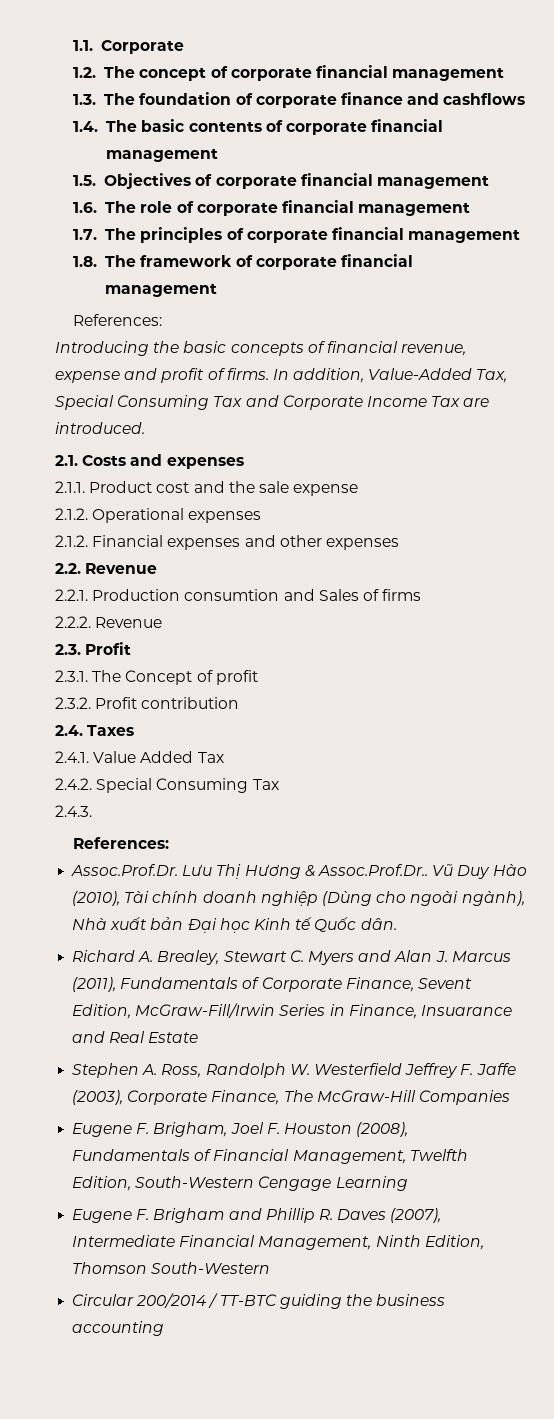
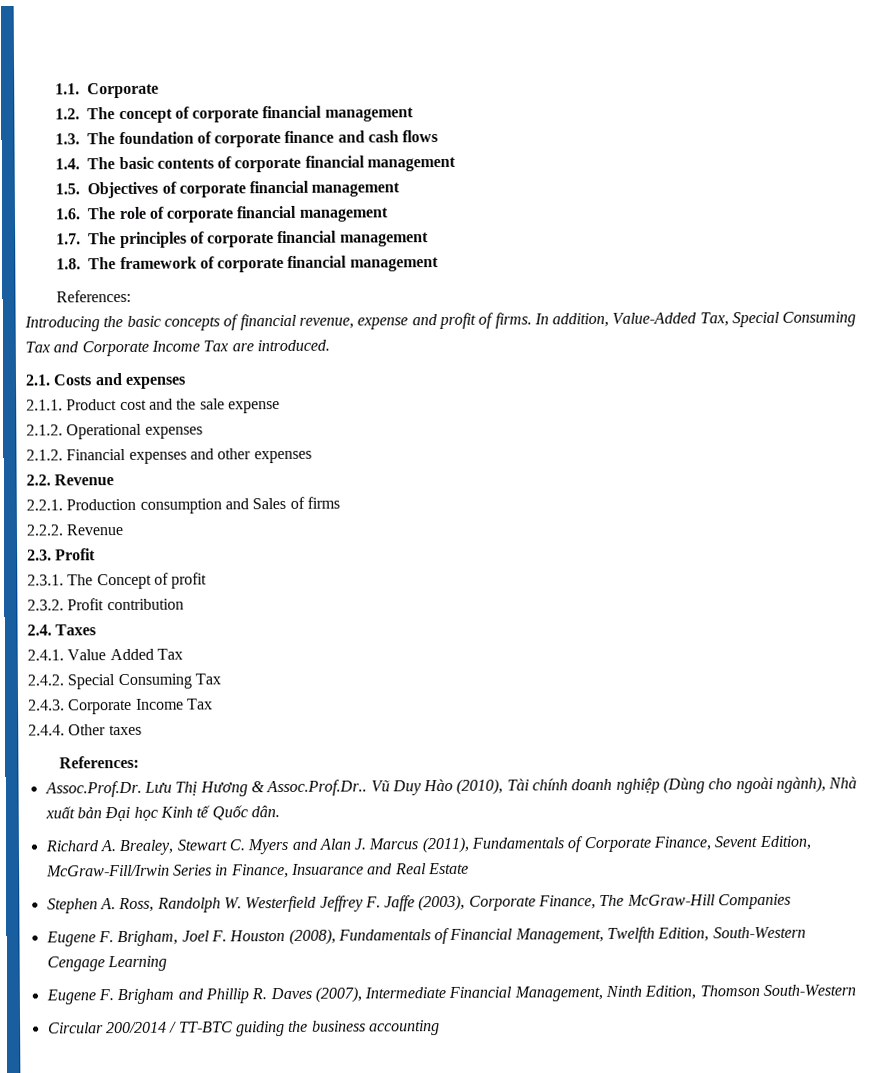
- 1.3. The foundation of corporate finance and cashflows
+ 1.3. The foundation of corporate finance and cash flows
- 2.2.1. Production consumtion and Sales of firms
+ 2.2.1. Production consumption and Sales of firms
- 2.4.3.
+ 2.4.3. Corporate Income Tax
+ 2.4.4. Other taxes

